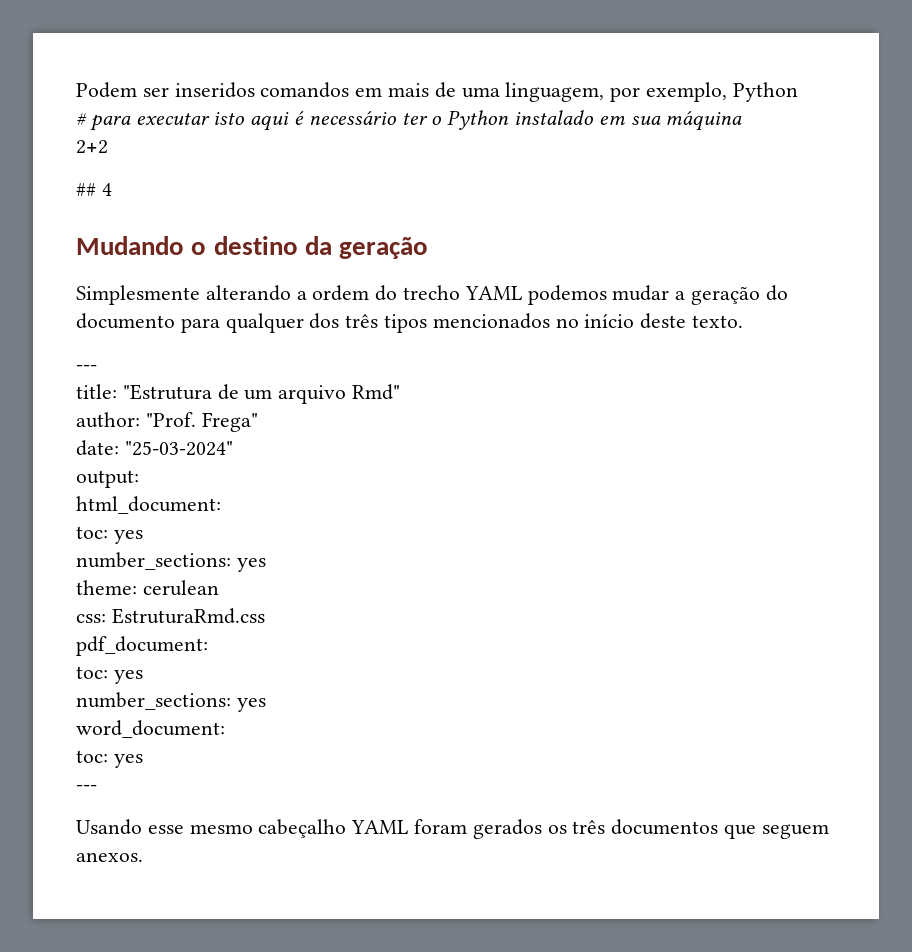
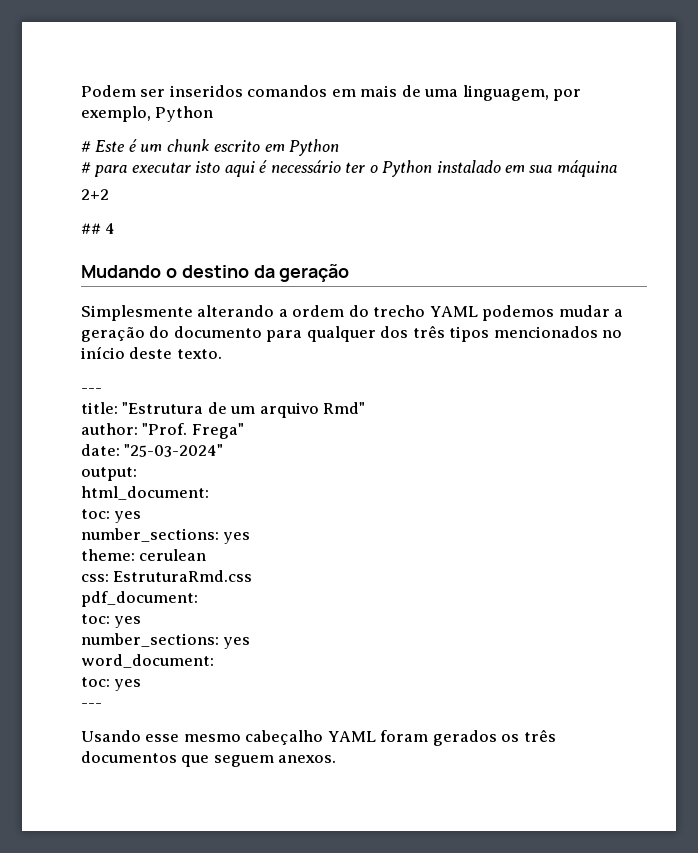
+ # Este é um chunk escrito em Python

